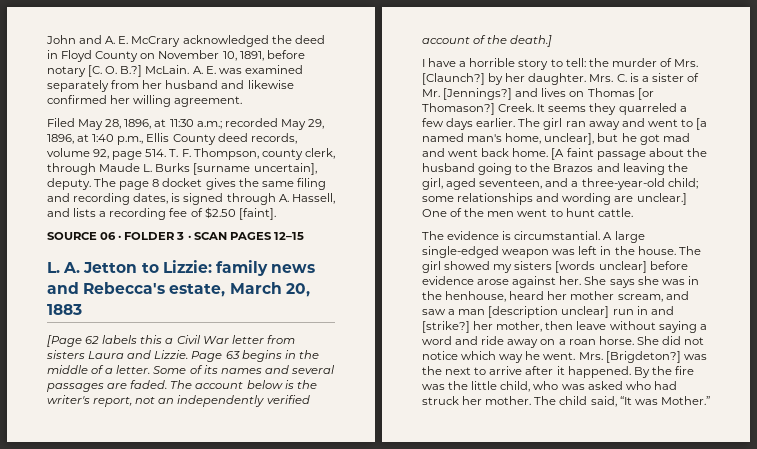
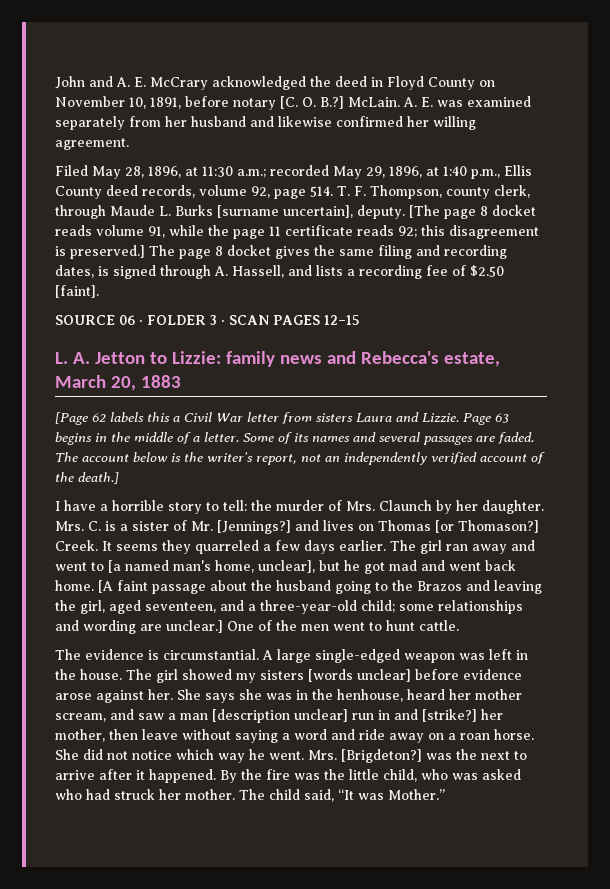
+ [The page 8 docket reads volume 91, while the page 11 certificate reads 92; this disagreement is preserved.]
- I have a horrible story to tell: the murder of Mrs. [Claunch?] by her daughter.
+ I have a horrible story to tell: the murder of Mrs. Claunch by her daughter.

